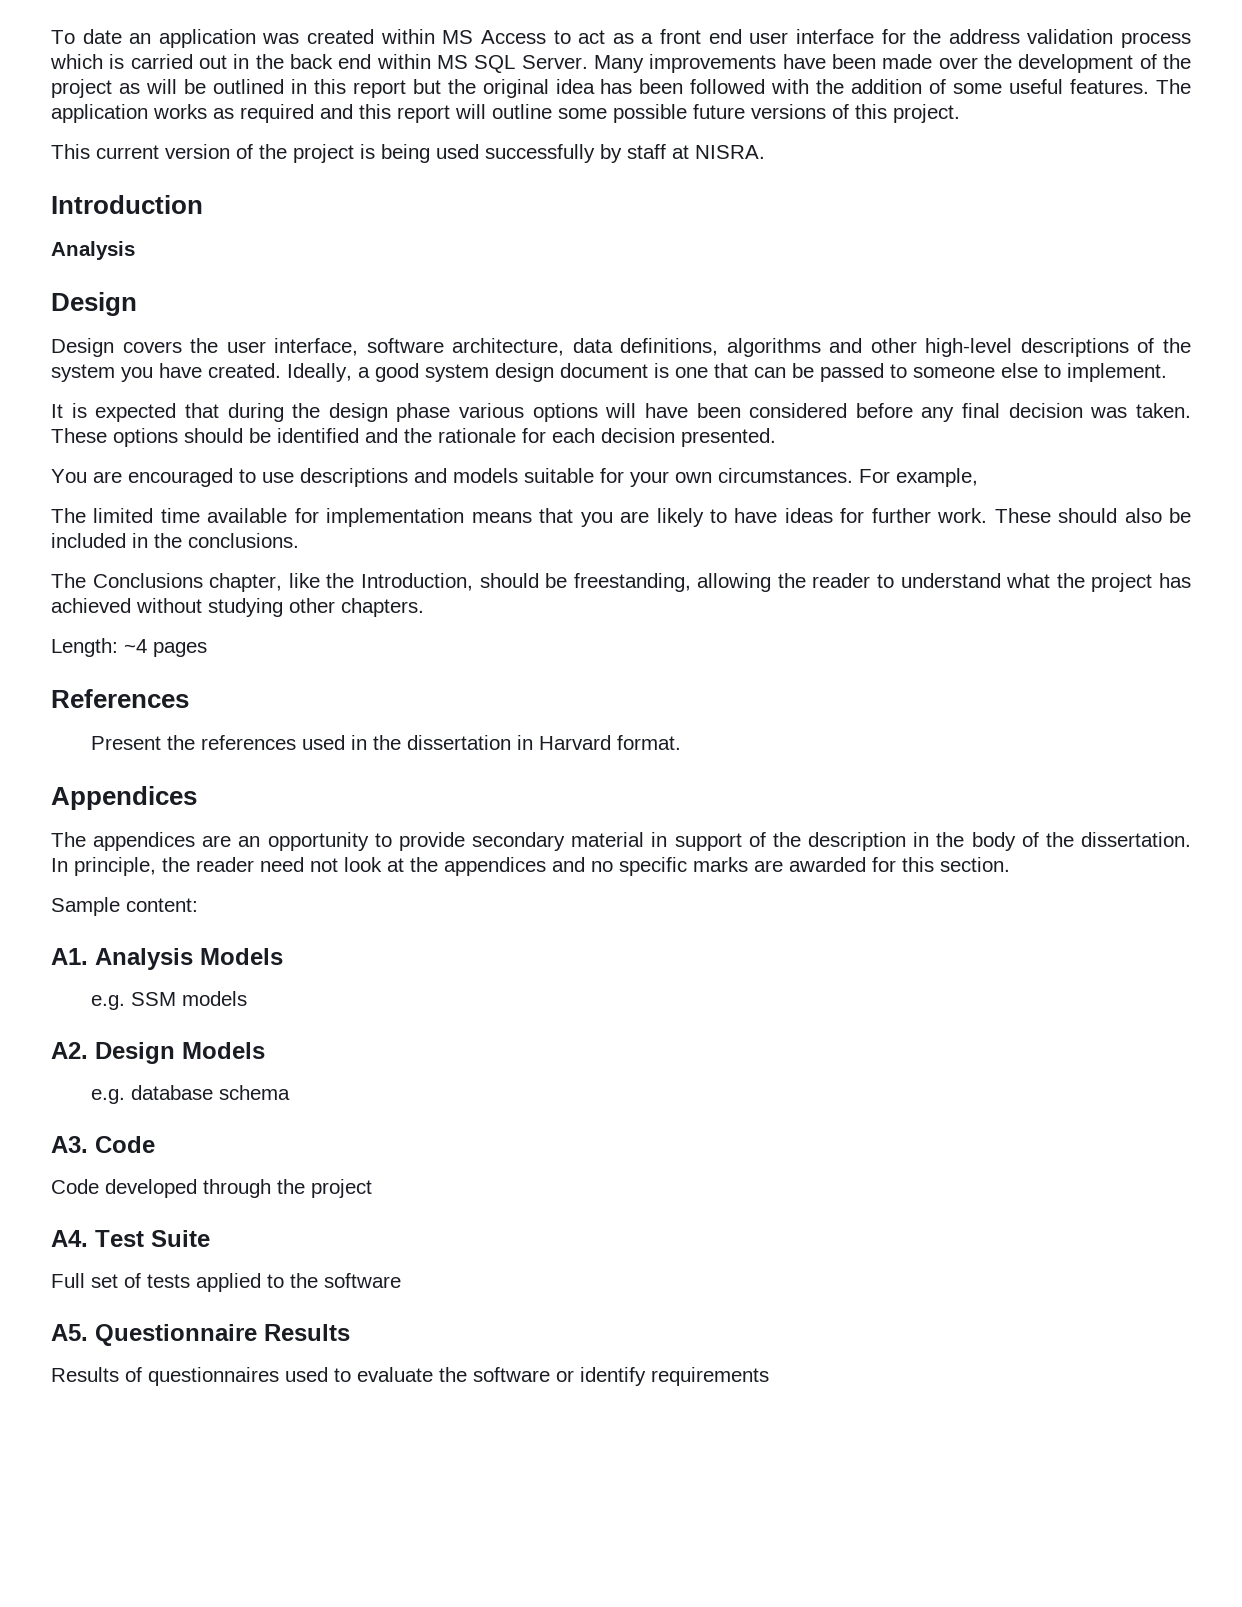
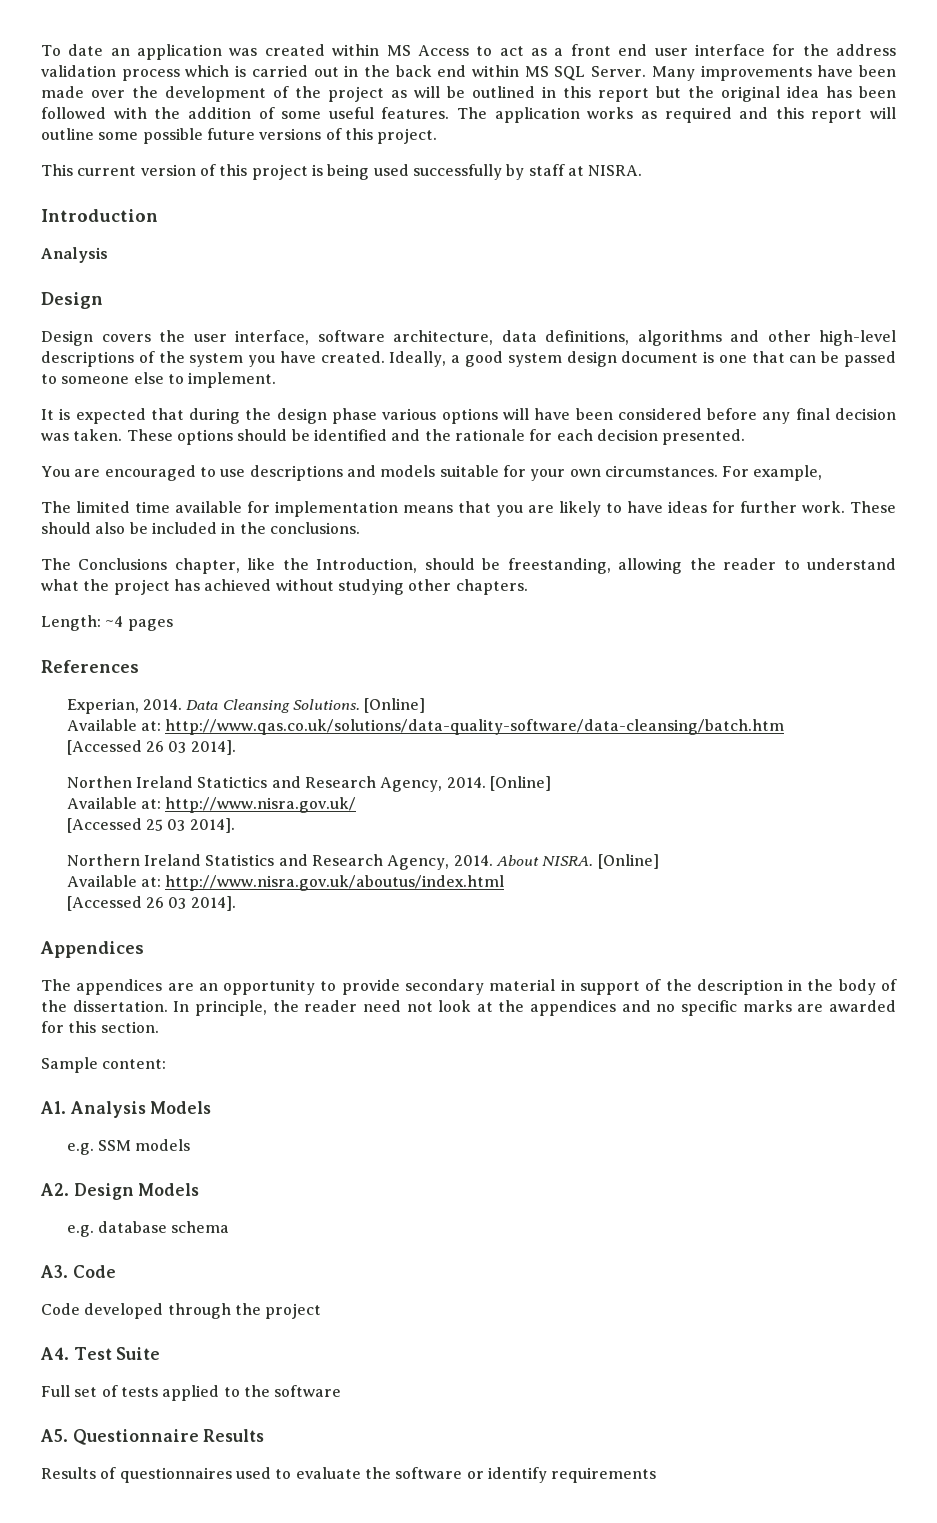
- This current version of the project is being used successfully by staff at NISRA.
+ This current version of this project is being used successfully by staff at NISRA.
- Present the references used in the dissertation in Harvard format.
+ Experian, 2014. Data Cleansing Solutions. [Online]
+ Available at: http://www.qas.co.uk/solutions/data-quality-software/data-cleansing/batch.htm
+ [Accessed 26 03 2014].
+ Northen Ireland Statictics and Research Agency, 2014. [Online]
+ Available at: http://www.nisra.gov.uk/
+ [Accessed 25 03 2014].
+ Northern Ireland Statistics and Research Agency, 2014. About NISRA. [Online]
+ Available at: http://www.nisra.gov.uk/aboutus/index.html
+ [Accessed 26 03 2014].

